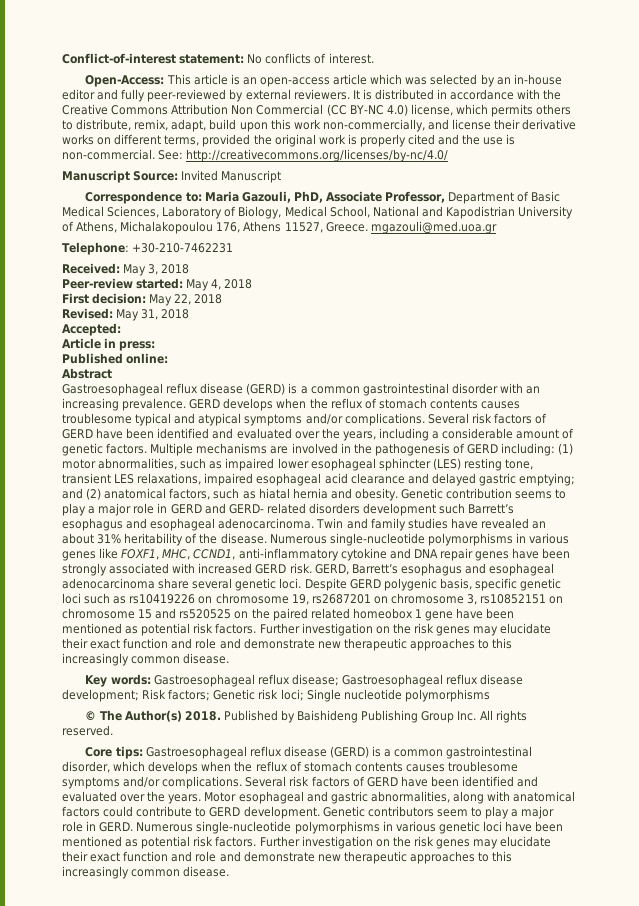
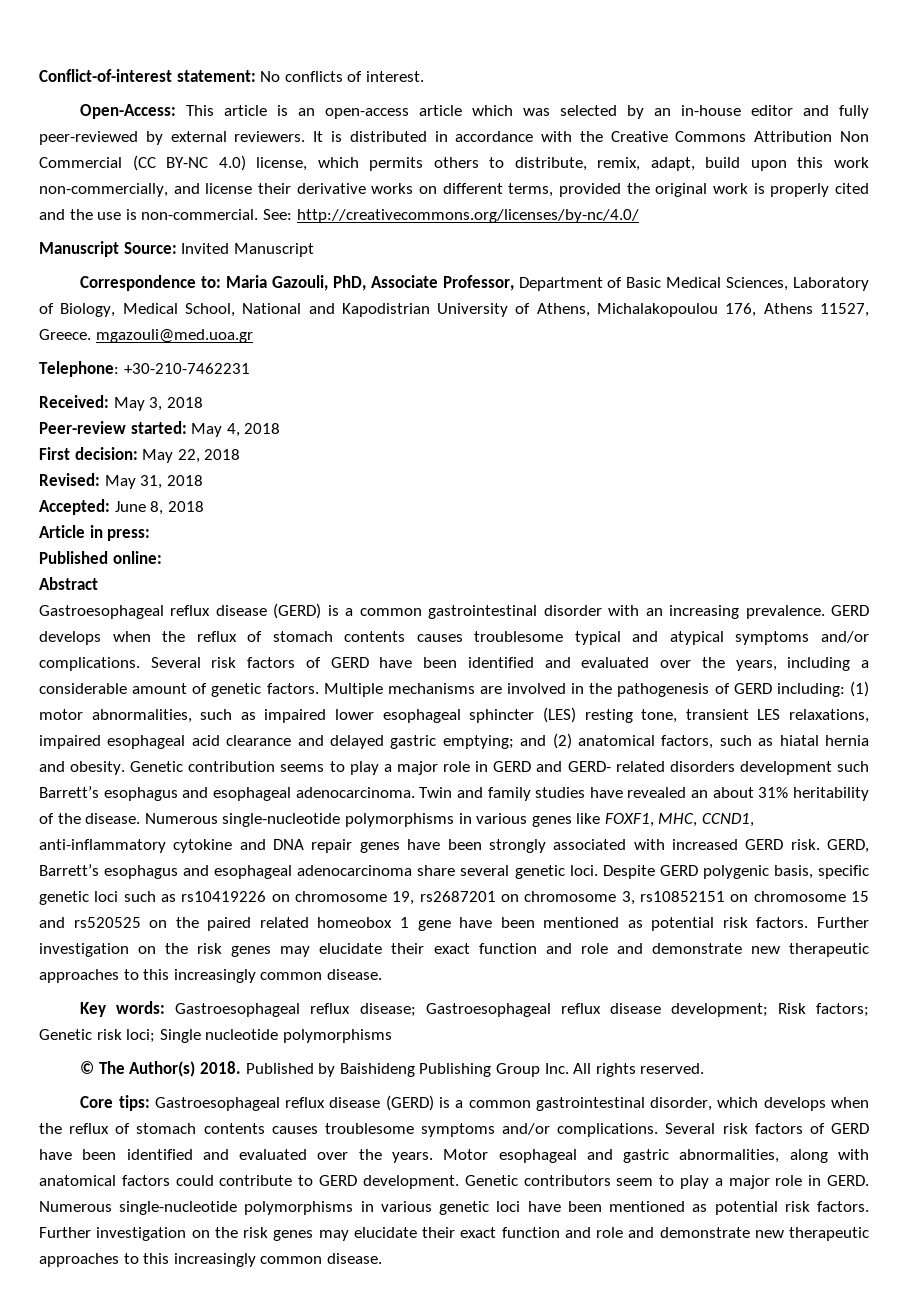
- Accepted:
+ Accepted: June 8, 2018

